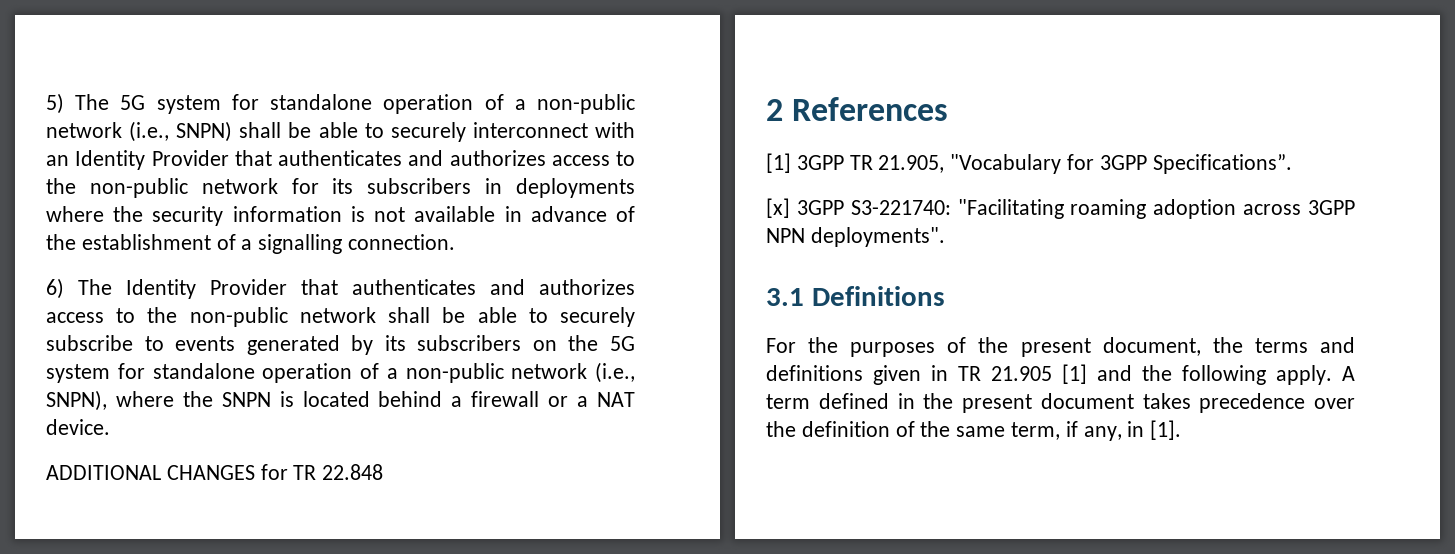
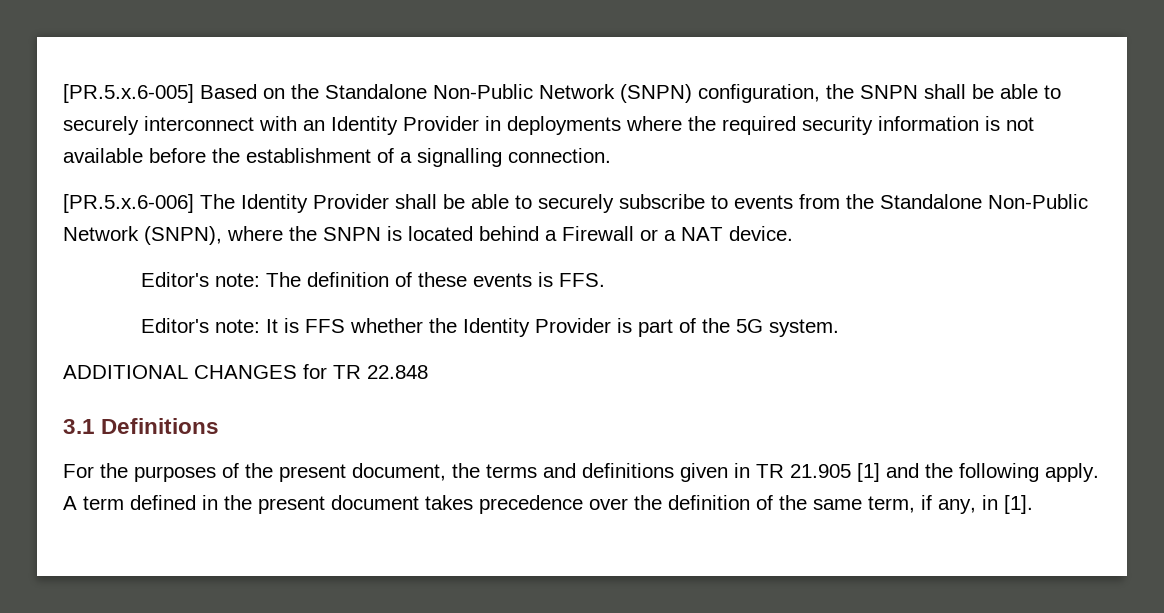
- 5) The 5G system for standalone operation of a non-public network (i.e., SNPN) shall be able to securely interconnect with an Identity Provider that authenticates and authorizes access to the non-public network for its subscribers in deployments where the security information is not available in advance of the establishment of a signalling connection.
+ [PR.5.x.6-005] Based on the Standalone Non-Public Network (SNPN) configuration, the SNPN shall be able to securely interconnect with an Identity Provider in deployments where the required security information is not available before the establishment of a signalling connection.
- 6) The Identity Provider that authenticates and authorizes access to the non-public network shall be able to securely subscribe to events generated by its subscribers on the 5G system for standalone operation of a non-public network (i.e., SNPN), where the SNPN is located behind a firewall or a NAT device.
+ [PR.5.x.6-006] The Identity Provider shall be able to securely subscribe to events from the Standalone Non-Public Network (SNPN), where the SNPN is located behind a Firewall or a NAT device.
+ Editor's note: The definition of these events is FFS.
+ Editor's note: It is FFS whether the Identity Provider is part of the 5G system.
- 2 References
- [1] 3GPP TR 21.905, "Vocabulary for 3GPP Specifications”.
- [x] 3GPP S3-221740: "Facilitating roaming adoption across 3GPP NPN deployments".

